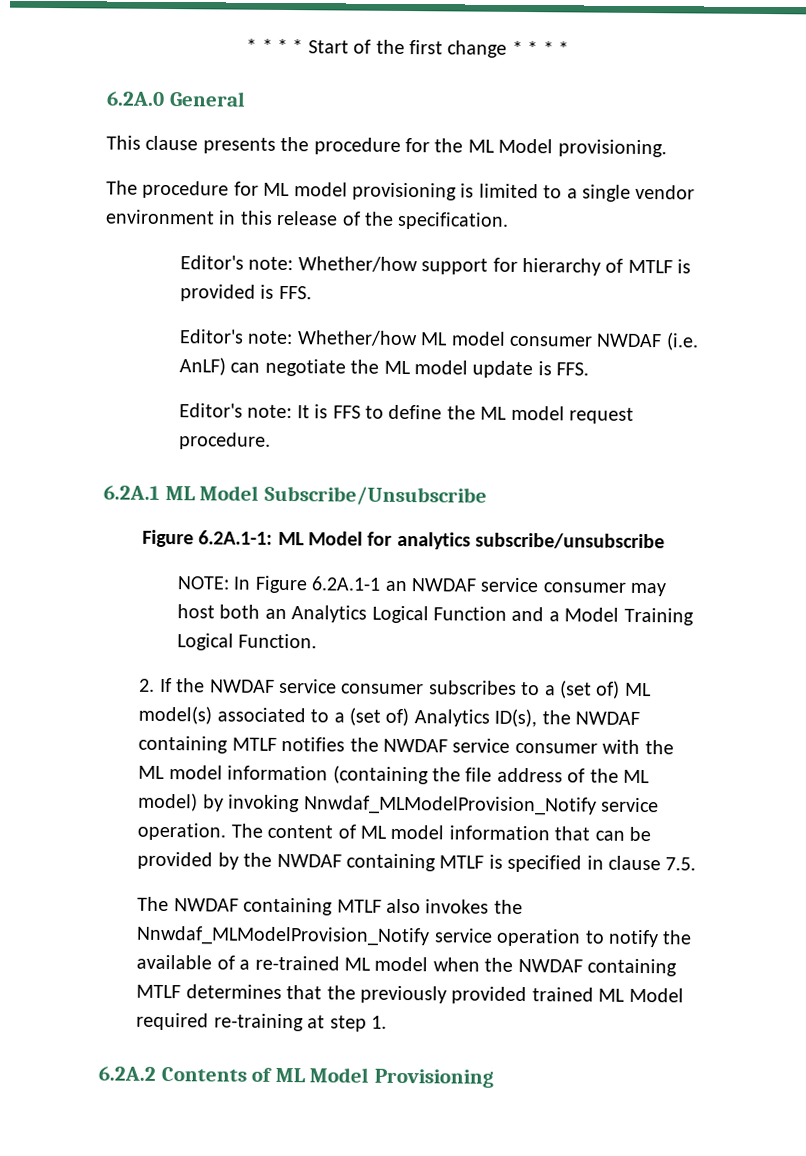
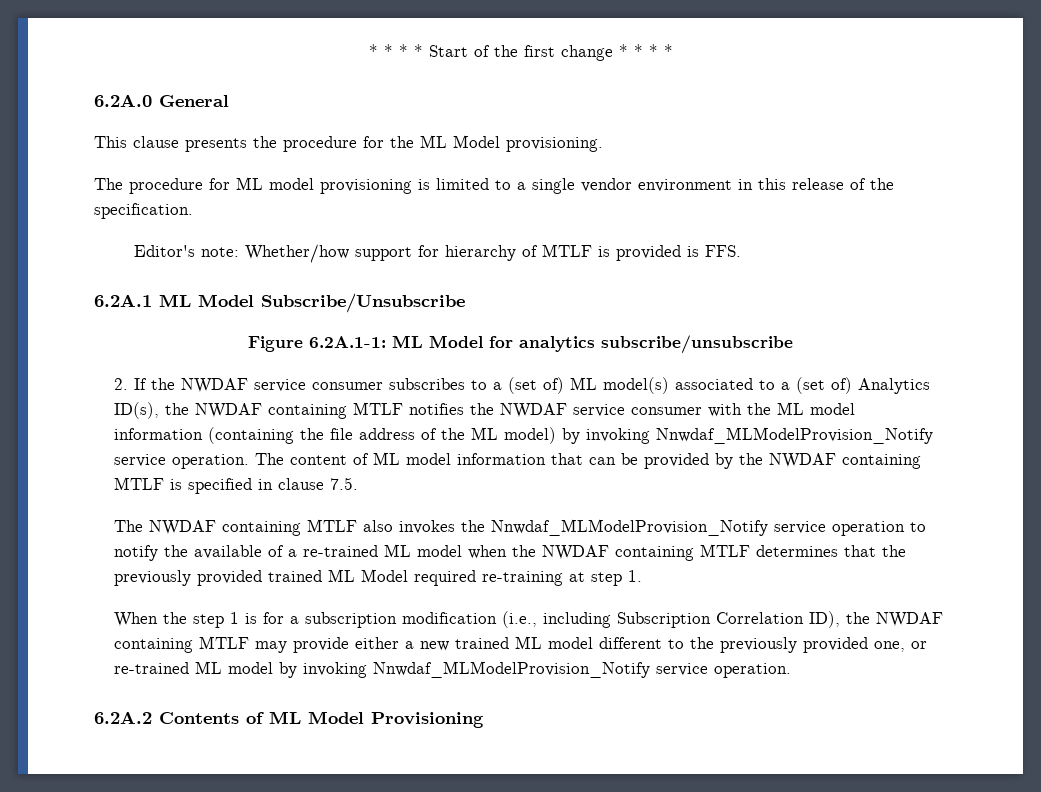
- Editor's note: Whether/how ML model consumer NWDAF (i.e. AnLF) can negotiate the ML model update is FFS.
- Editor's note: It is FFS to define the ML model request procedure.
- NOTE: In Figure 6.2A.1-1 an NWDAF service consumer may host both an Analytics Logical Function and a Model Training Logical Function.
+ When the step 1 is for a subscription modification (i.e., including Subscription Correlation ID), the NWDAF containing MTLF may provide either a new trained ML model different to the previously provided one, or re-trained ML model by invoking Nnwdaf_MLModelProvision_Notify service operation.

